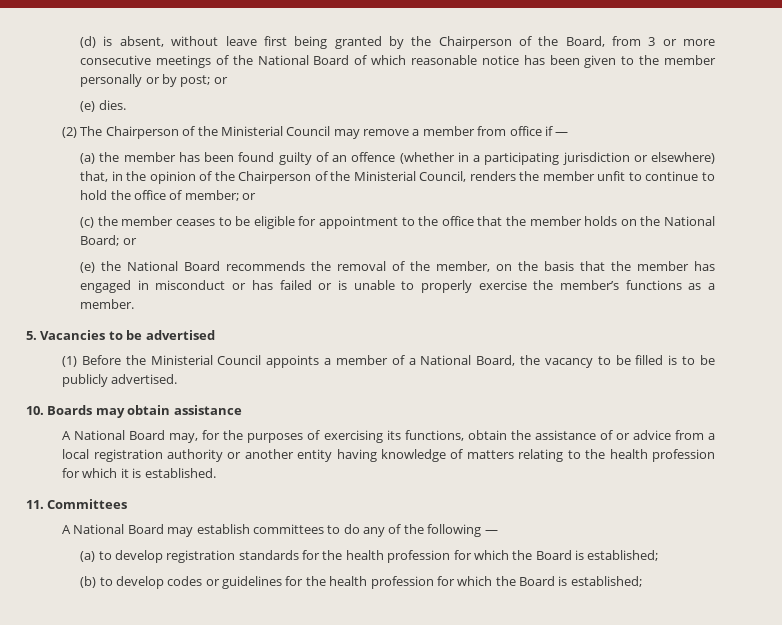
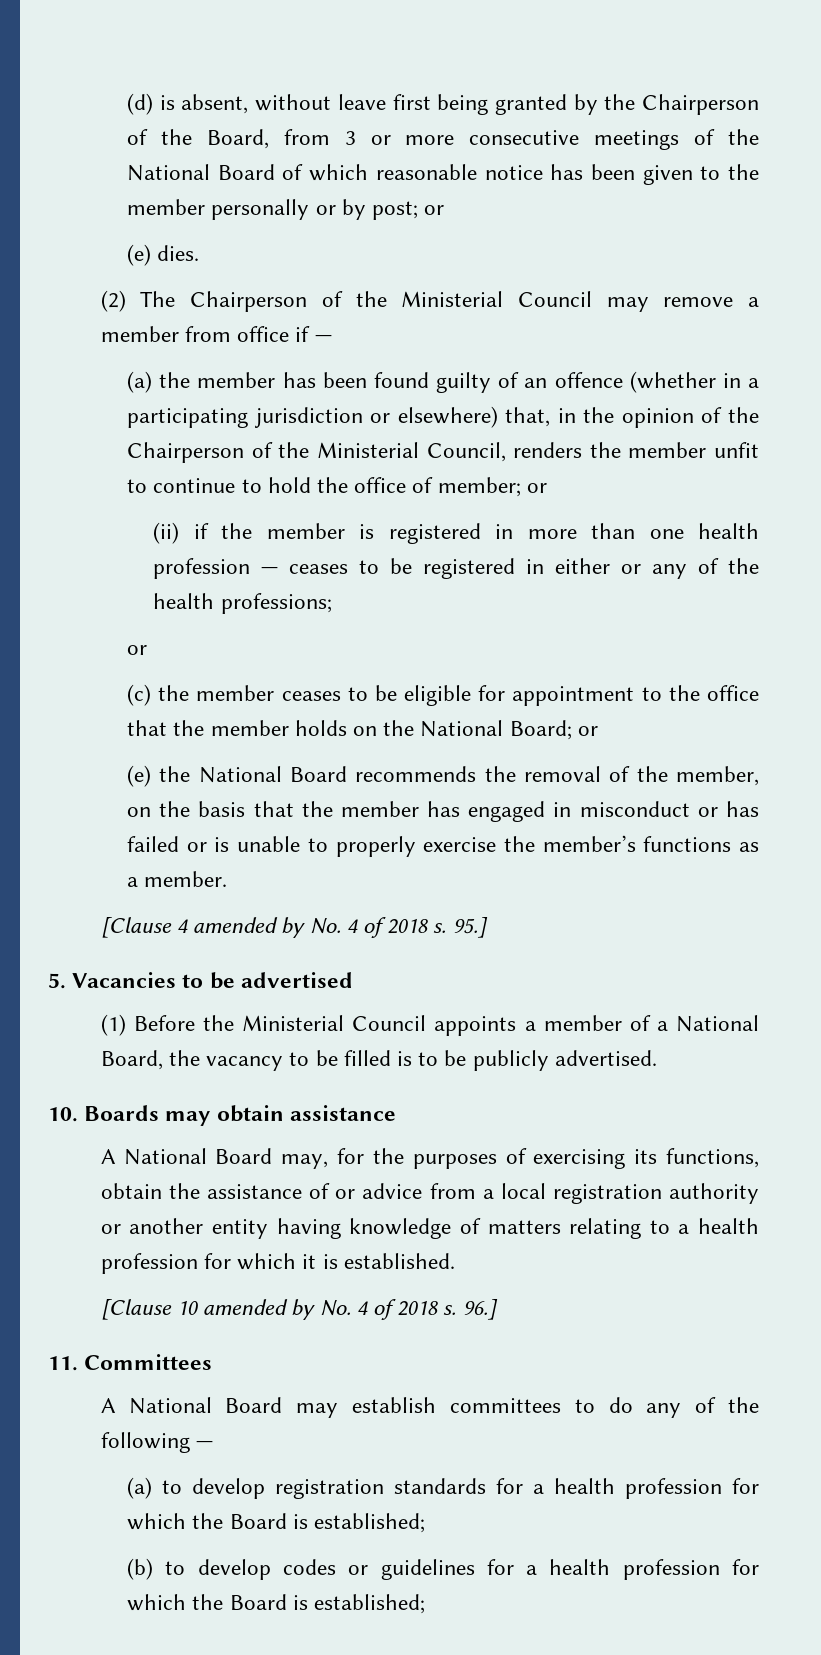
+ (ii) if the member is registered in more than one health profession — ceases to be registered in either or any of the health professions;
+ or
+ [Clause 4 amended by No. 4 of 2018 s. 95.]
- A National Board may, for the purposes of exercising its functions, obtain the assistance of or advice from a local registration authority or another entity having knowledge of matters relating to the health profession for which it is established.
+ A National Board may, for the purposes of exercising its functions, obtain the assistance of or advice from a local registration authority or another entity having knowledge of matters relating to a health profession for which it is established.
+ [Clause 10 amended by No. 4 of 2018 s. 96.]
- (a) to develop registration standards for the health profession for which the Board is established;
+ (a) to develop registration standards for a health profession for which the Board is established;
- (b) to develop codes or guidelines for the health profession for which the Board is established;
+ (b) to develop codes or guidelines for a health profession for which the Board is established;

